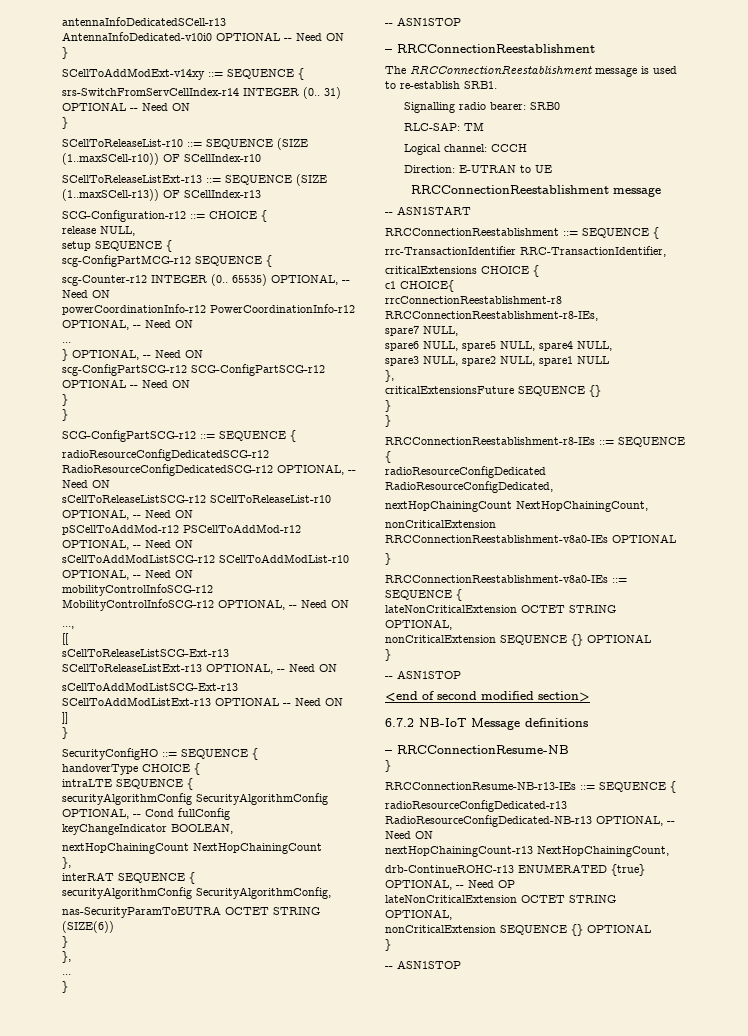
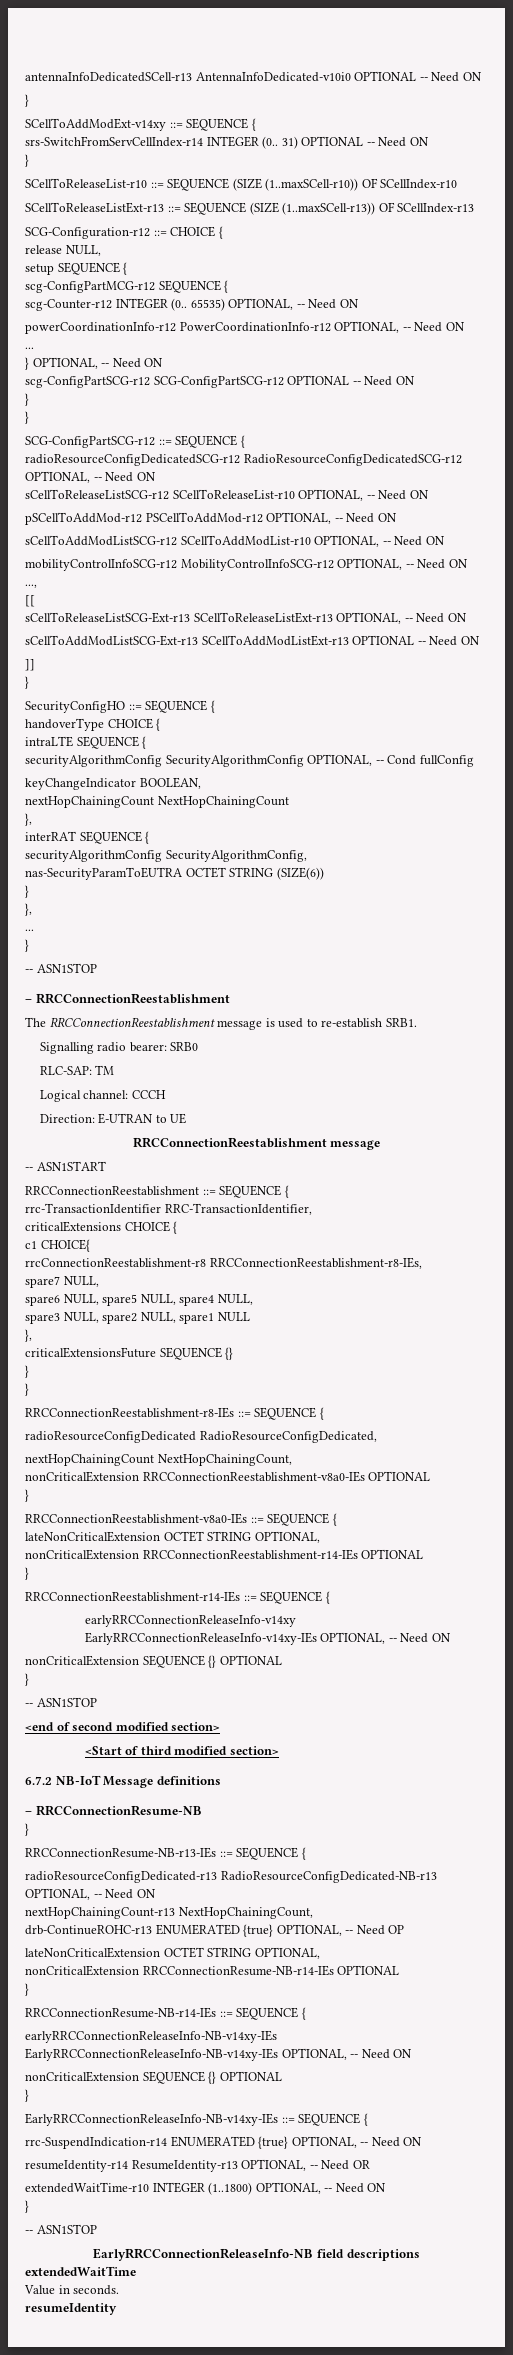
+ nonCriticalExtension RRCConnectionReestablishment-r14-IEs OPTIONAL
+ }
+ RRCConnectionReestablishment-r14-IEs ::= SEQUENCE {
+ earlyRRCConnectionReleaseInfo-v14xy EarlyRRCConnectionReleaseInfo-v14xy-IEs OPTIONAL, -- Need ON
+ <Start of third modified section>
  drb-ContinueROHC-r13 ENUMERATED {true} OPTIONAL, -- Need OP
  lateNonCriticalExtension OCTET STRING OPTIONAL,
+ nonCriticalExtension RRCConnectionResume-NB-r14-IEs OPTIONAL
+ }
+ RRCConnectionResume-NB-r14-IEs ::= SEQUENCE {
+ earlyRRCConnectionReleaseInfo-NB-v14xy-IEs EarlyRRCConnectionReleaseInfo-NB-v14xy-IEs OPTIONAL, -- Need ON
  nonCriticalExtension SEQUENCE {} OPTIONAL
  }
+ EarlyRRCConnectionReleaseInfo-NB-v14xy-IEs ::= SEQUENCE {
+ rrc-SuspendIndication-r14 ENUMERATED {true} OPTIONAL, -- Need ON
+ resumeIdentity-r14 ResumeIdentity-r13 OPTIONAL, -- Need OR
+ extendedWaitTime-r10 INTEGER (1..1800) OPTIONAL, -- Need ON
+ }
  -- ASN1STOP
+ EarlyRRCConnectionReleaseInfo-NB field descriptions
+ extendedWaitTime
+ Value in seconds.
+ resumeIdentity

